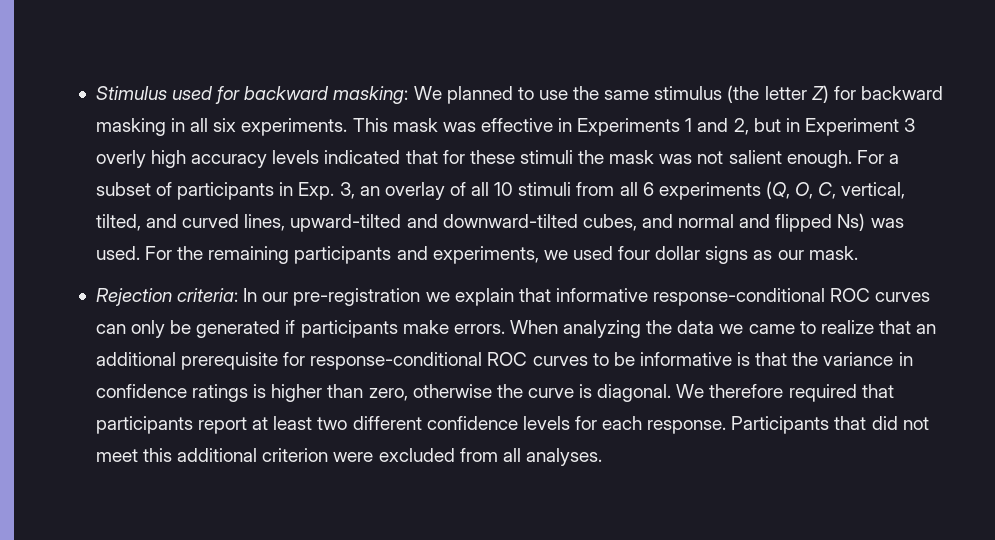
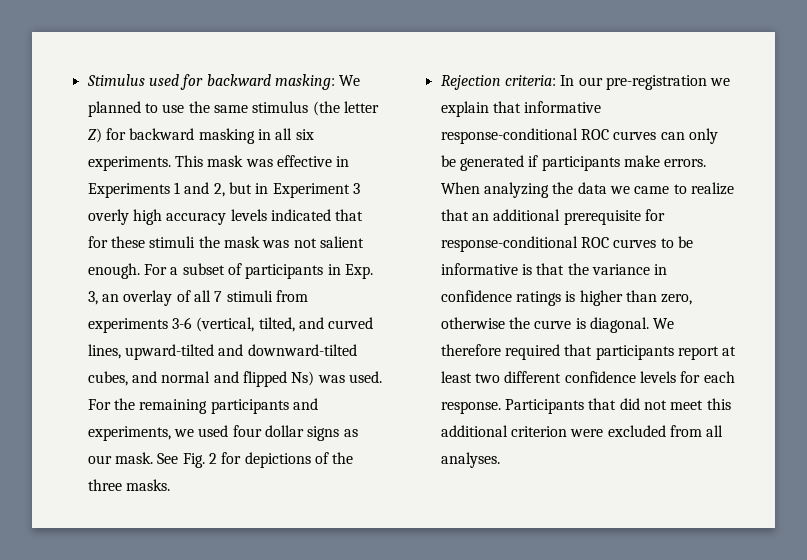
- For a subset of participants in Exp. 3, an overlay of all 10 stimuli from all 6 experiments (Q, O, C, vertical, tilted, and curved lines, upward-tilted and downward-tilted cubes, and normal and flipped Ns) was used.
+ For a subset of participants in Exp. 3, an overlay of all 7 stimuli from experiments 3-6 (vertical, tilted, and curved lines, upward-tilted and downward-tilted cubes, and normal and flipped Ns) was used.
+ See Fig. 2 for depictions of the three masks.

